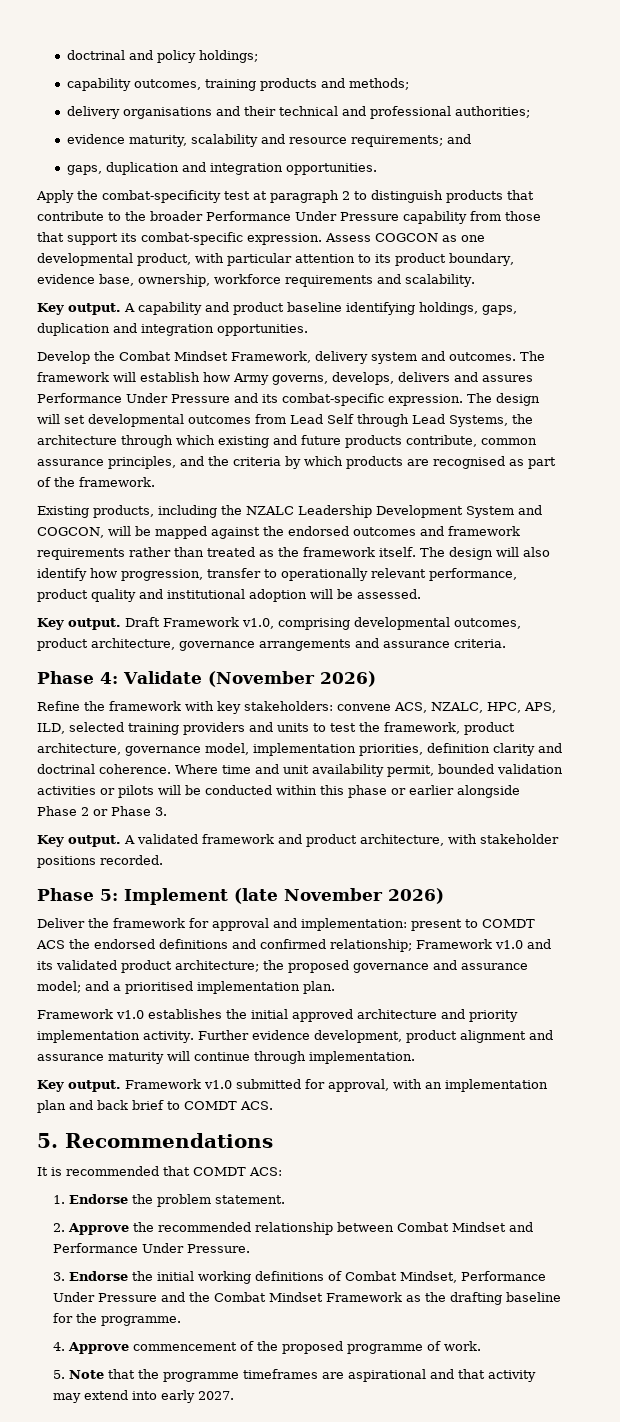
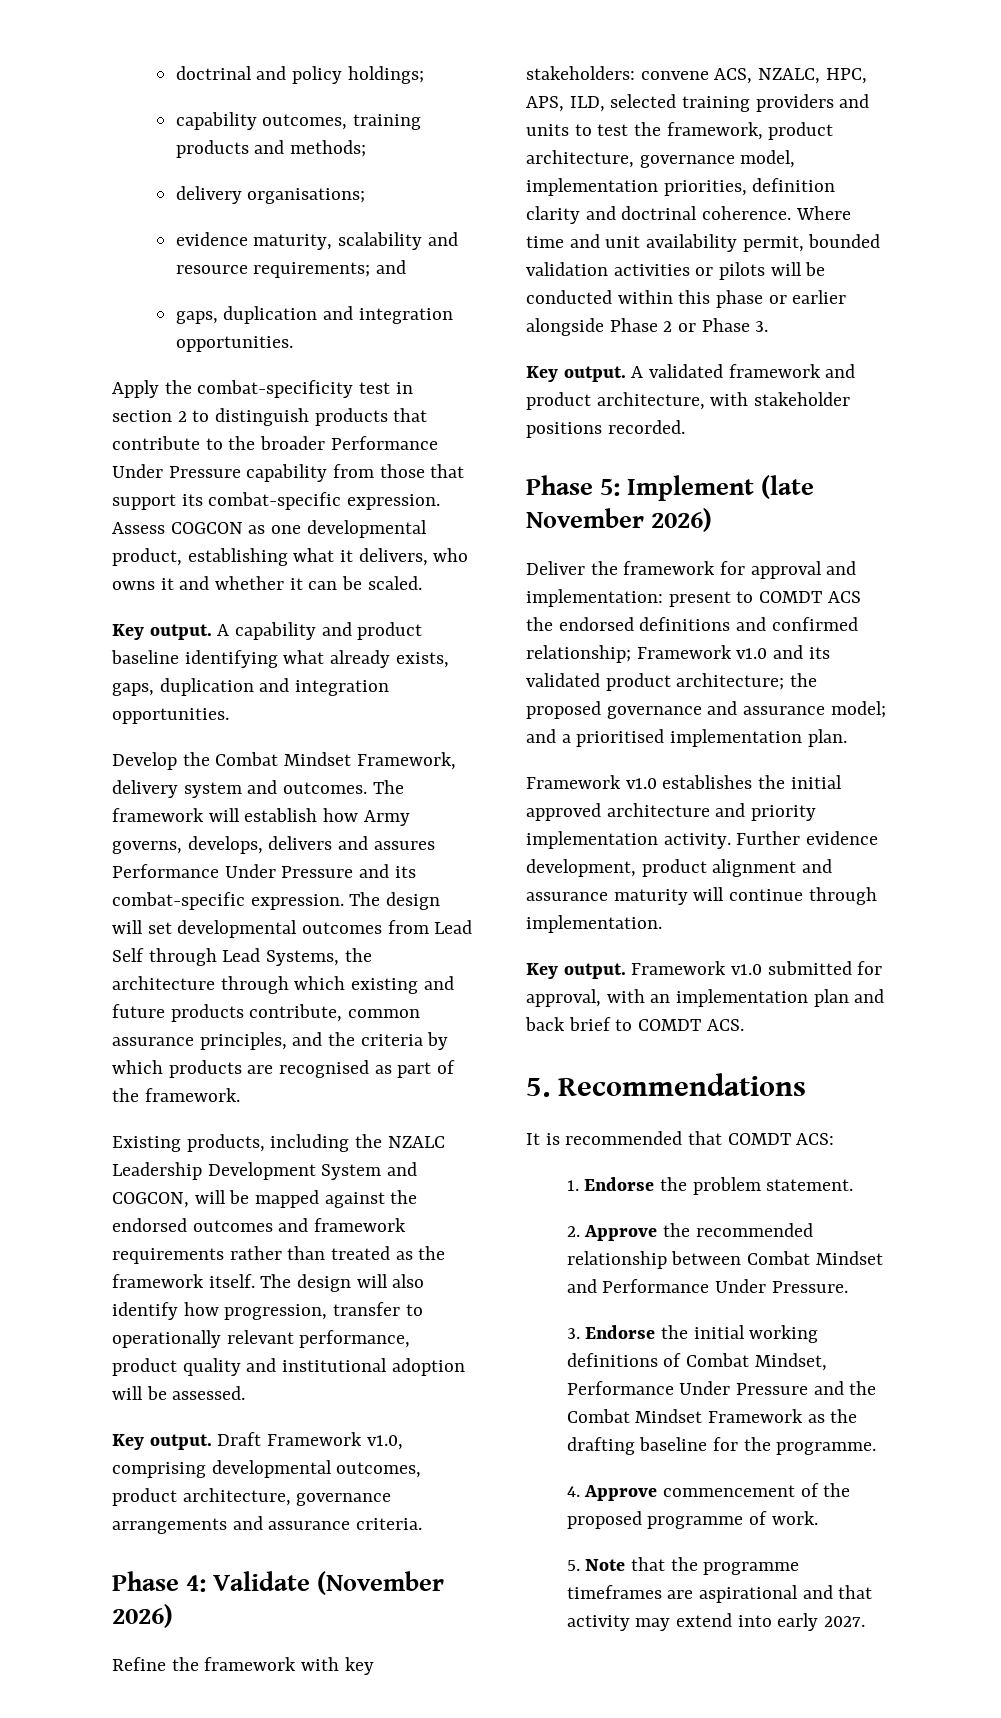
- delivery organisations and their technical and professional authorities;
+ delivery organisations;
- Apply the combat-specificity test at paragraph 2 to distinguish products that contribute to the broader Performance Under Pressure capability from those that support its combat-specific expression.
+ Apply the combat-specificity test in section 2 to distinguish products that contribute to the broader Performance Under Pressure capability from those that support its combat-specific expression.
- Assess COGCON as one developmental product, with particular attention to its product boundary, evidence base, ownership, workforce requirements and scalability.
+ Assess COGCON as one developmental product, establishing what it delivers, who owns it and whether it can be scaled.
- A capability and product baseline identifying holdings, gaps, duplication and integration opportunities.
+ A capability and product baseline identifying what already exists, gaps, duplication and integration opportunities.

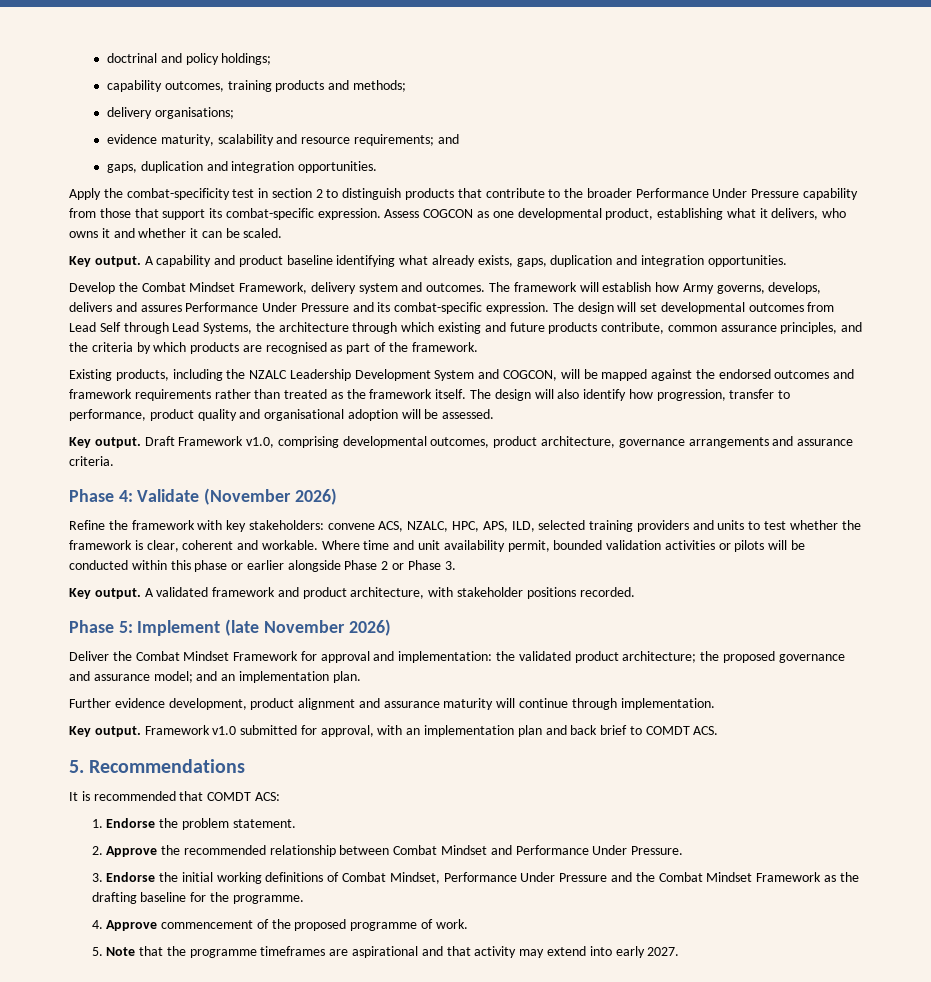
- The design will also identify how progression, transfer to operationally relevant performance, product quality and institutional adoption will be assessed.
+ The design will also identify how progression, transfer to performance, product quality and organisational adoption will be assessed.
- Refine the framework with key stakeholders: convene ACS, NZALC, HPC, APS, ILD, selected training providers and units to test the framework, product architecture, governance model, implementation priorities, definition clarity and doctrinal coherence.
+ Refine the framework with key stakeholders: convene ACS, NZALC, HPC, APS, ILD, selected training providers and units to test whether the framework is clear, coherent and workable.
- Deliver the framework for approval and implementation: present to COMDT ACS the endorsed definitions and confirmed relationship; Framework v1.0 and its validated product architecture; the proposed governance and assurance model; and a prioritised implementation plan.
+ Deliver the Combat Mindset Framework for approval and implementation: the validated product architecture; the proposed governance and assurance model; and an implementation plan.
- Framework v1.0 establishes the initial approved architecture and priority implementation activity.

